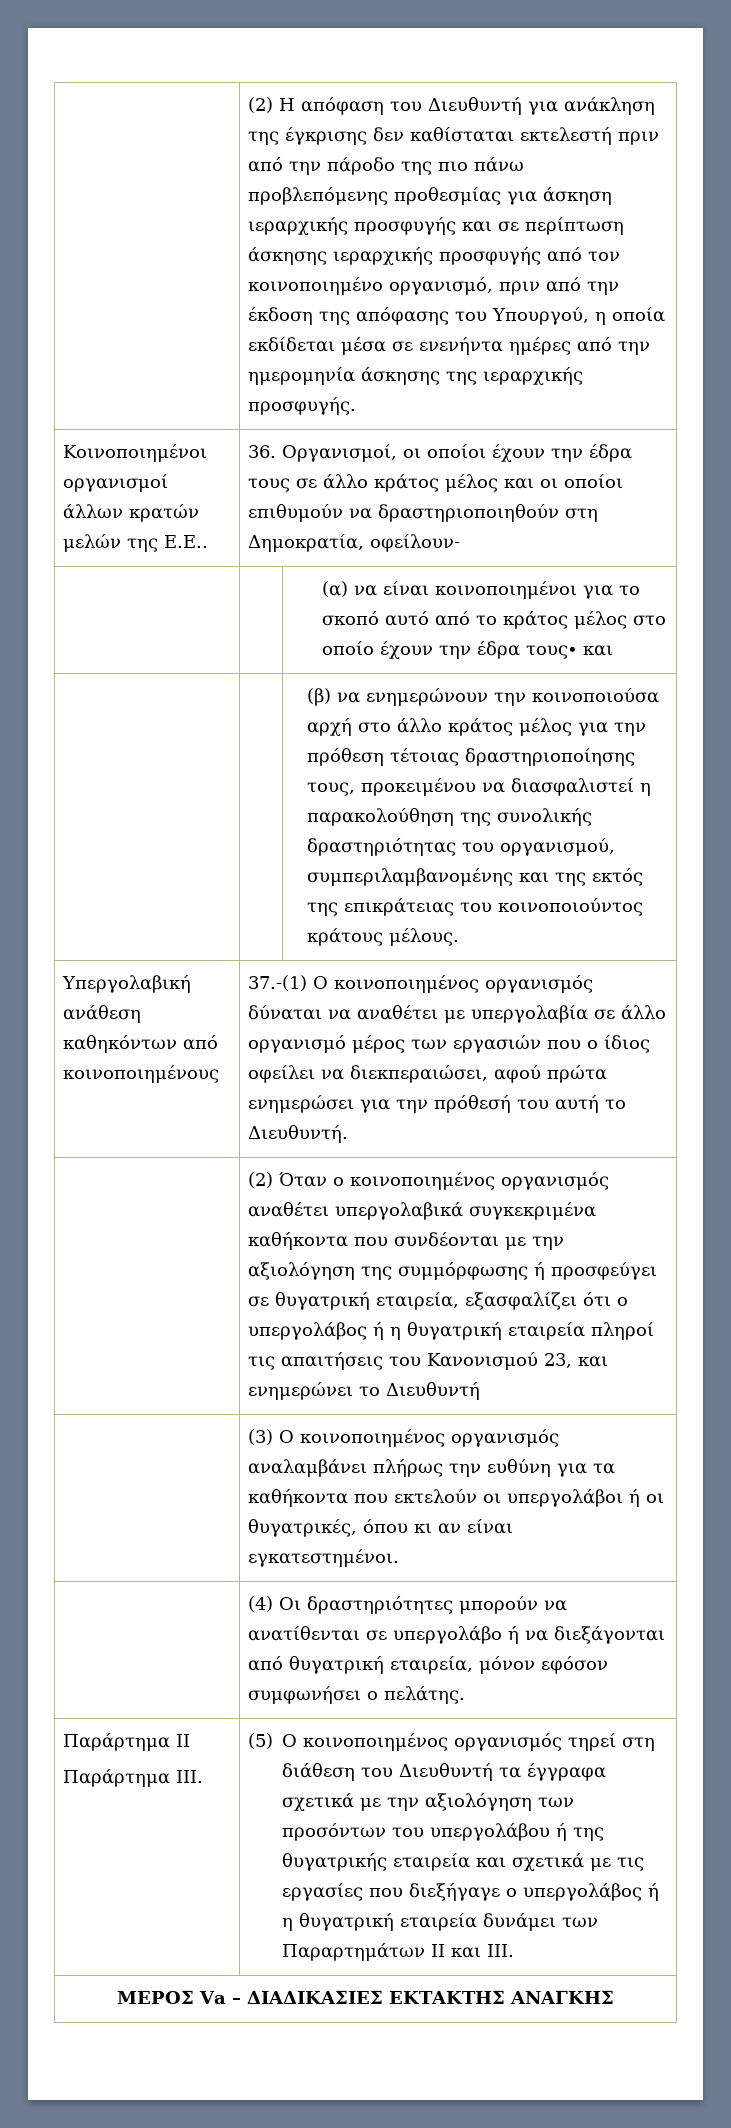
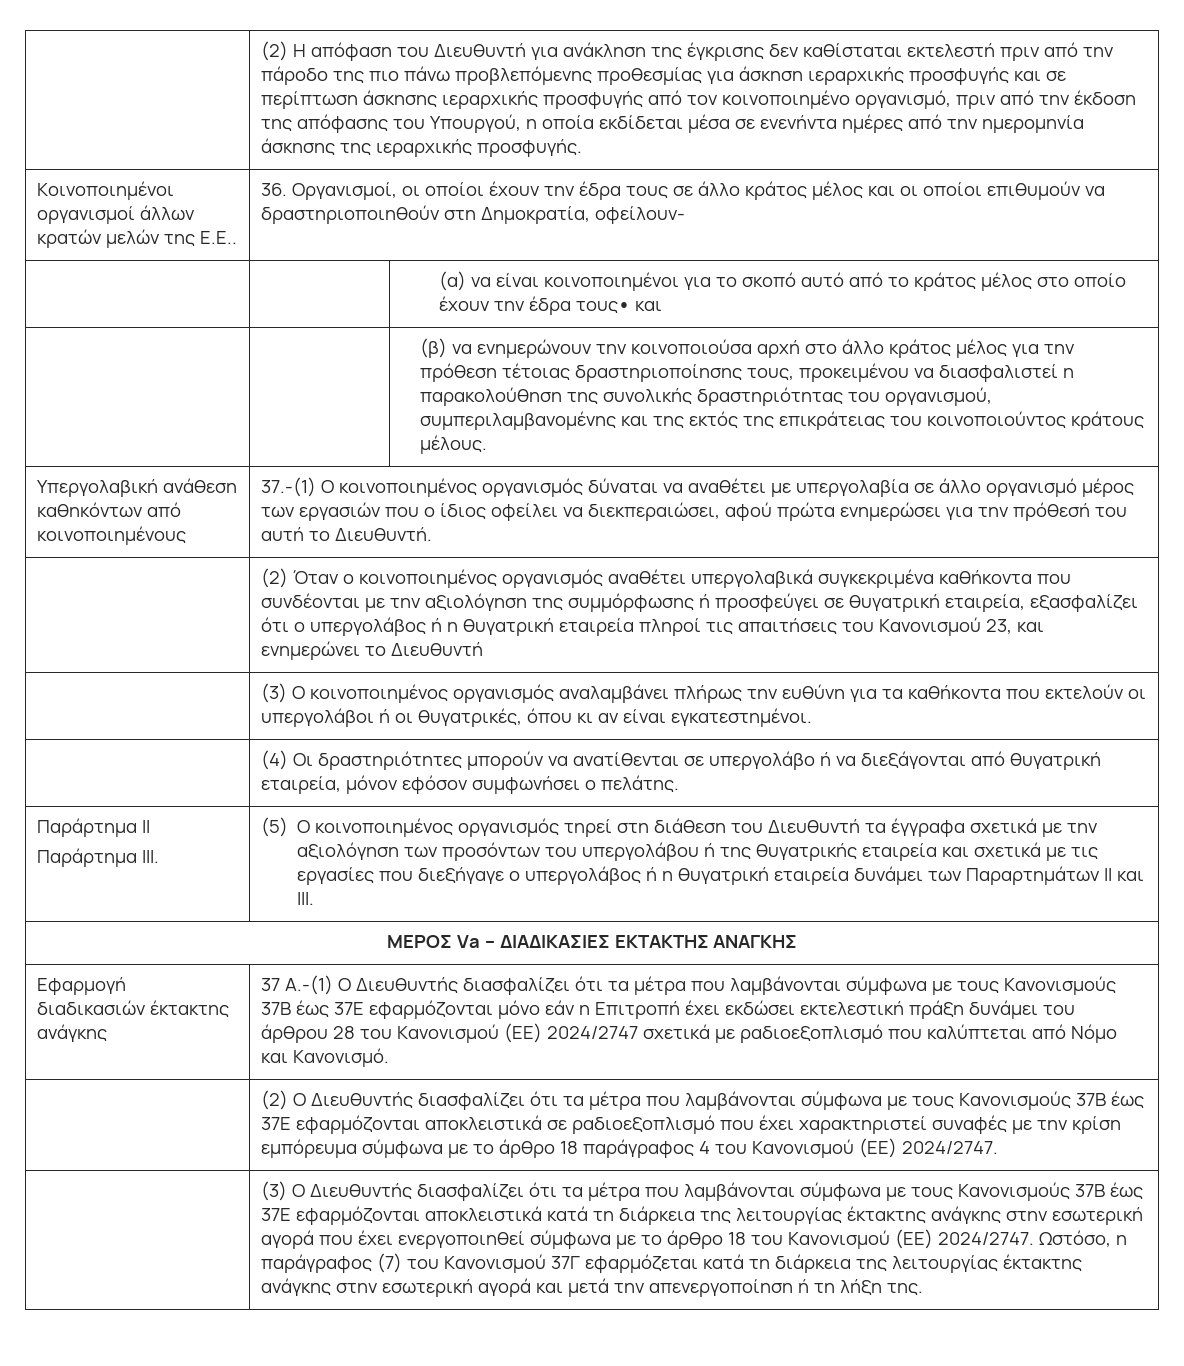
+ Εφαρμογή διαδικασιών έκτακτης ανάγκης | 37 Α.-(1) Ο Διευθυντής διασφαλίζει ότι τα μέτρα που λαμβάνονται σύμφωνα με τους Κανονισμούς 37Β έως 37Ε εφαρμόζονται μόνο εάν η Επιτροπή έχει εκδώσει εκτελεστική πράξη δυνάμει του άρθρου 28 του Κανονισμού (ΕΕ) 2024/2747 σχετικά με ραδιοεξοπλισμό που καλύπτεται από Νόμο και Κανονισμό.
+ | (2) Ο Διευθυντής διασφαλίζει ότι τα μέτρα που λαμβάνονται σύμφωνα με τους Κανονισμούς 37Β έως 37Ε εφαρμόζονται αποκλειστικά σε ραδιοεξοπλισμό που έχει χαρακτηριστεί συναφές με την κρίση εμπόρευμα σύμφωνα με το άρθρο 18 παράγραφος 4 του Κανονισμού (ΕΕ) 2024/2747.
+ | (3) Ο Διευθυντής διασφαλίζει ότι τα μέτρα που λαμβάνονται σύμφωνα με τους Κανονισμούς 37Β έως 37Ε εφαρμόζονται αποκλειστικά κατά τη διάρκεια της λειτουργίας έκτακτης ανάγκης στην εσωτερική αγορά που έχει ενεργοποιηθεί σύμφωνα με το άρθρο 18 του Κανονισμού (ΕΕ) 2024/2747. Ωστόσο, η παράγραφος (7) του Κανονισμού 37Γ εφαρμόζεται κατά τη διάρκεια της λειτουργίας έκτακτης ανάγκης στην εσωτερική αγορά και μετά την απενεργοποίηση ή τη λήξη της.

